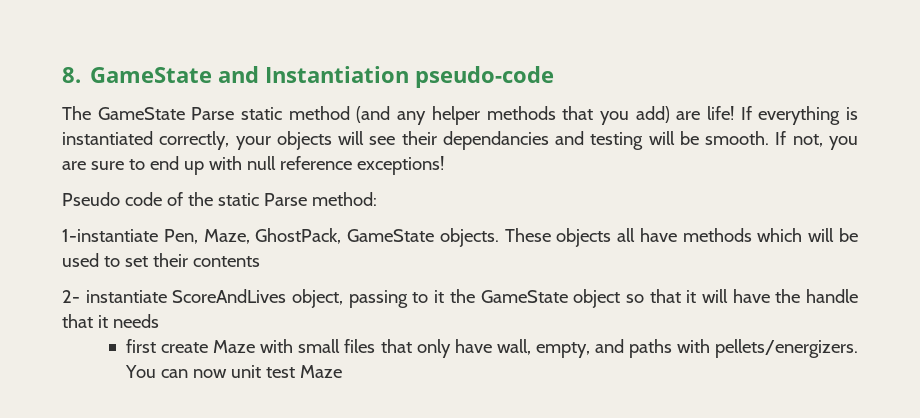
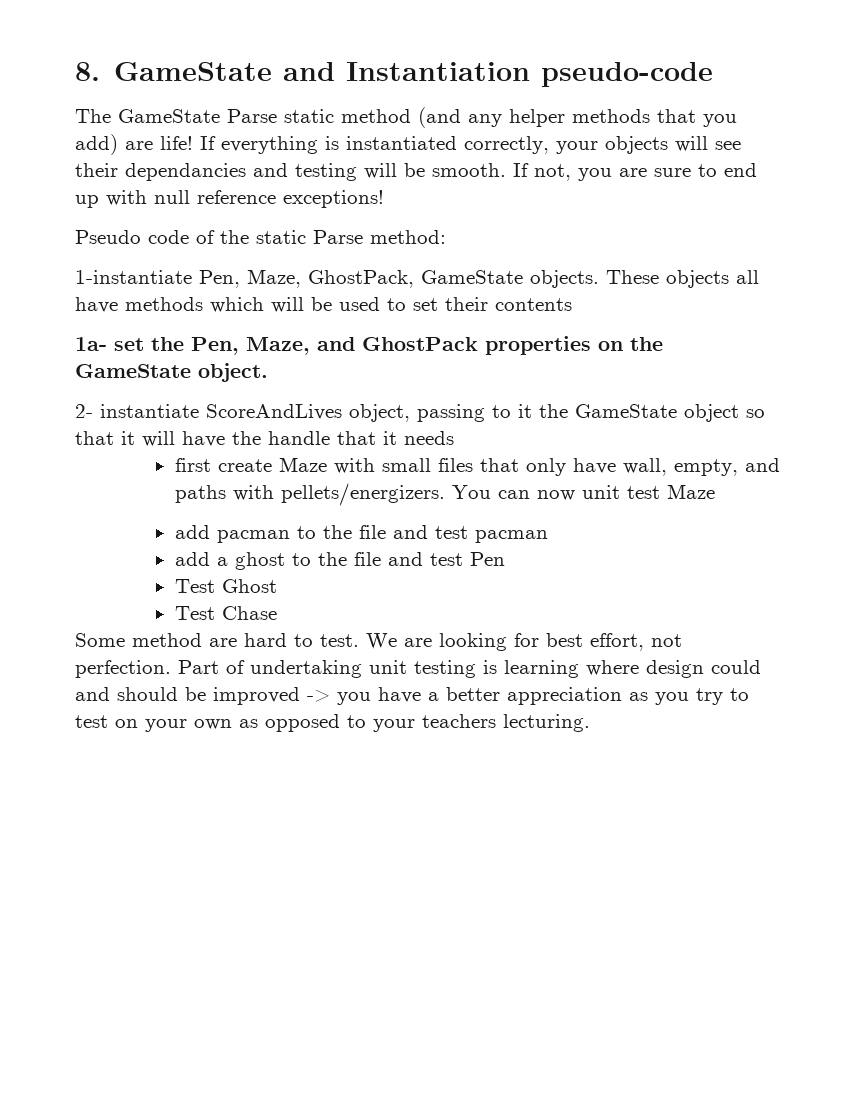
+ 1a- set the Pen, Maze, and GhostPack properties on the GameState object.
+ add pacman to the file and test pacman
+ add a ghost to the file and test Pen
+ Test Ghost
+ Test Chase
+ Some method are hard to test. We are looking for best effort, not perfection. Part of undertaking unit testing is learning where design could and should be improved -> you have a better appreciation as you try to test on your own as opposed to your teachers lecturing.

